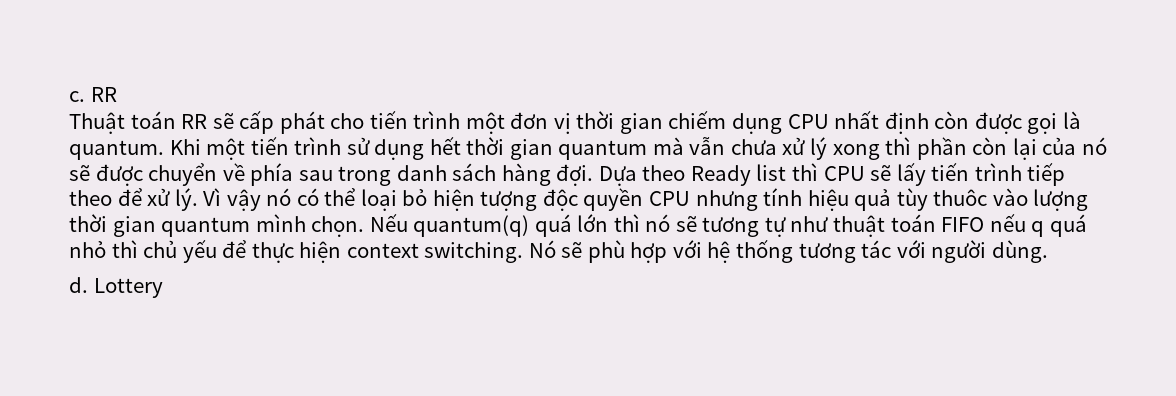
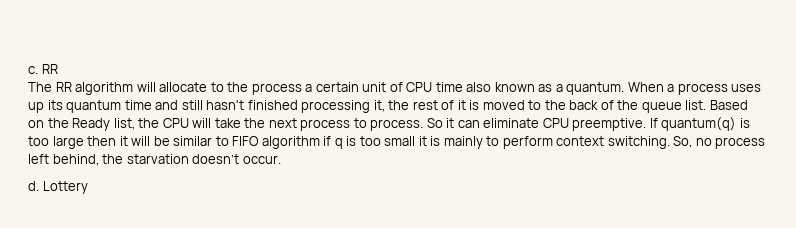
- Thuật toán RR sẽ cấp phát cho tiến trình một đơn vị thời gian chiếm dụng CPU nhất định còn được gọi là quantum. Khi một tiến trình sử dụng hết thời gian quantum mà vẫn chưa xử lý xong thì phần còn lại của nó sẽ được chuyển về phía sau trong danh sách hàng đợi. Dựa theo Ready list thì CPU sẽ lấy tiến trình tiếp theo để xử lý. Vì vậy nó có thể loại bỏ hiện tượng độc quyền CPU nhưng tính hiệu quả tùy thuôc vào lượng thời gian quantum mình chọn. Nếu quantum(q) quá lớn thì nó sẽ tương tự như thuật toán FIFO nếu q quá nhỏ thì chủ yếu để thực hiện context switching. Nó sẽ phù hợp với hệ thống tương tác với người dùng.
+ The RR algorithm will allocate to the process a certain unit of CPU time also known as a quantum. When a process uses up its quantum time and still hasn't finished processing it, the rest of it is moved to the back of the queue list. Based on the Ready list, the CPU will take the next process to process. So it can eliminate CPU preemptive. If quantum(q) is too large then it will be similar to FIFO algorithm if q is too small it is mainly to perform context switching. So, no process left behind, the starvation doesn’t occur.

